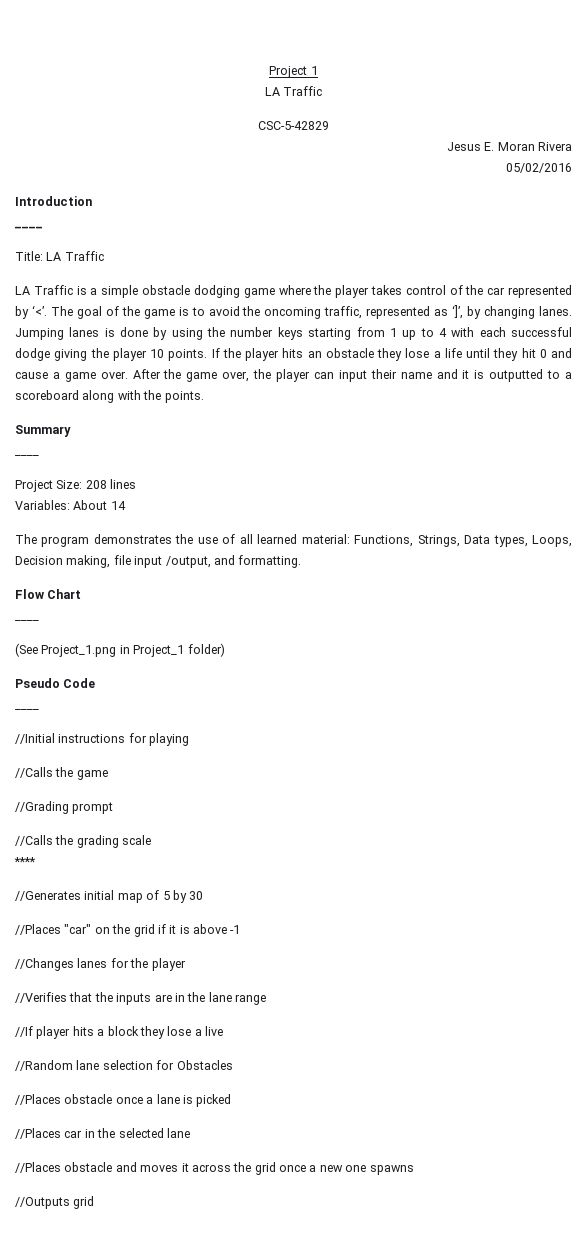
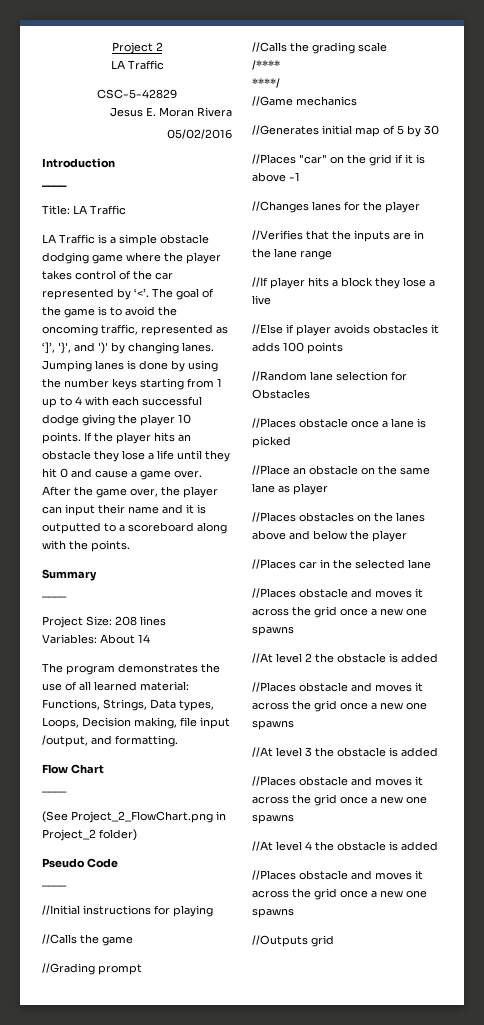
- Project 1
+ Project 2
- The goal of the game is to avoid the oncoming traffic, represented as ‘]’, by changing lanes.
+ The goal of the game is to avoid the oncoming traffic, represented as ‘]’, '}', and ')' by changing lanes.
- (See Project_1.png in Project_1 folder)
+ (See Project_2_FlowChart.png in Project_2 folder)
- ****
+ /****
+ ****/
+ //Game mechanics
+ //Else if player avoids obstacles it adds 100 points
+ //Place an obstacle on the same lane as player
+ //Places obstacles on the lanes above and below the player
+ //At level 2 the obstacle is added
+ //Places obstacle and moves it across the grid once a new one spawns
+ //At level 3 the obstacle is added
+ //Places obstacle and moves it across the grid once a new one spawns
+ //At level 4 the obstacle is added
+ //Places obstacle and moves it across the grid once a new one spawns

